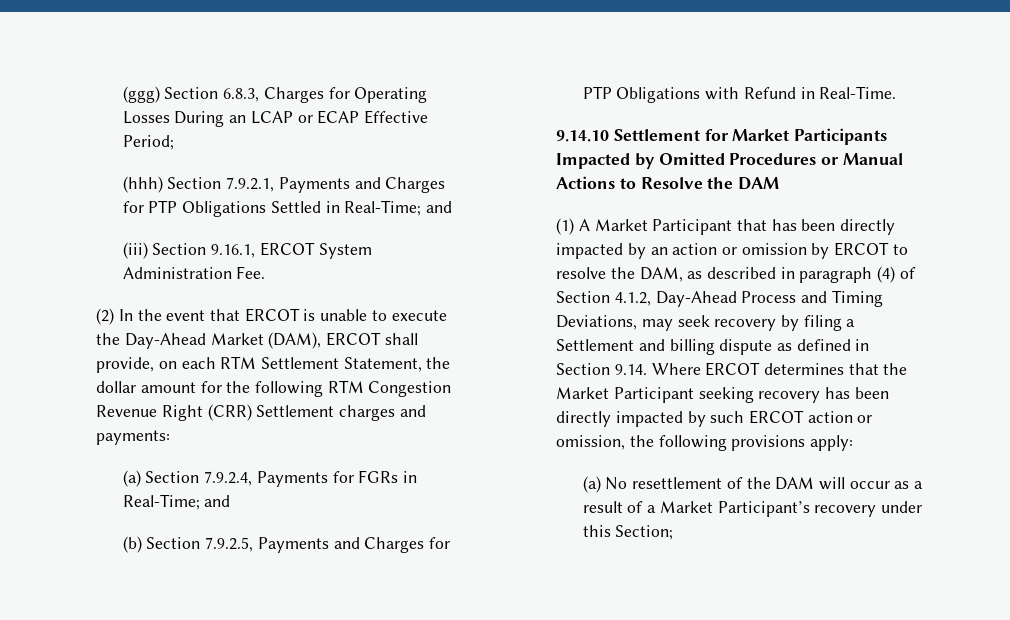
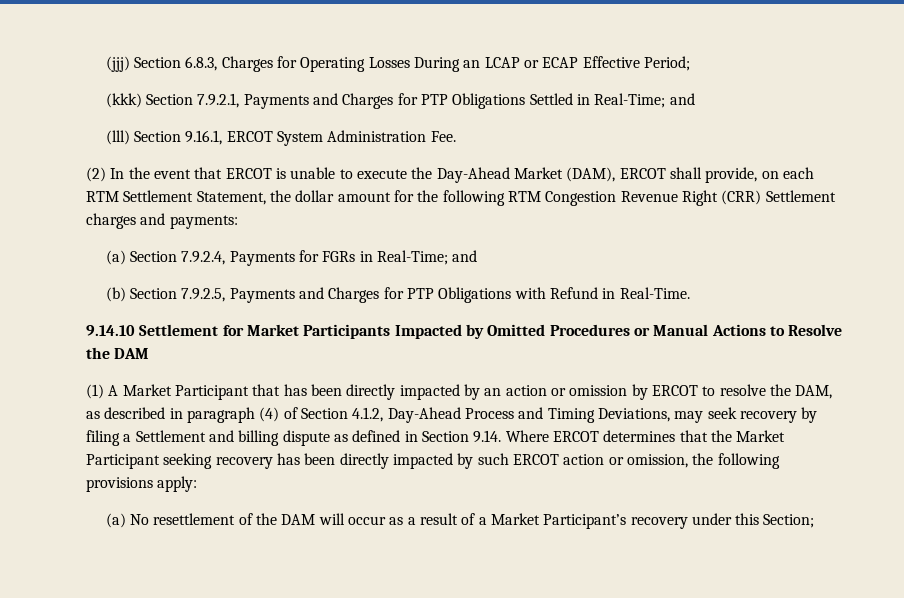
- (ggg) Section 6.8.3, Charges for Operating Losses During an LCAP or ECAP Effective Period;
+ (jjj) Section 6.8.3, Charges for Operating Losses During an LCAP or ECAP Effective Period;
- (hhh) Section 7.9.2.1, Payments and Charges for PTP Obligations Settled in Real-Time; and
+ (kkk) Section 7.9.2.1, Payments and Charges for PTP Obligations Settled in Real-Time; and
- (iii) Section 9.16.1, ERCOT System Administration Fee.
+ (lll) Section 9.16.1, ERCOT System Administration Fee.

